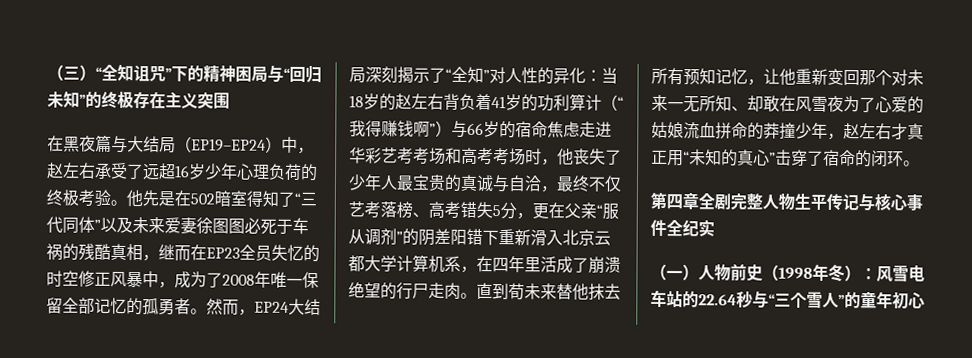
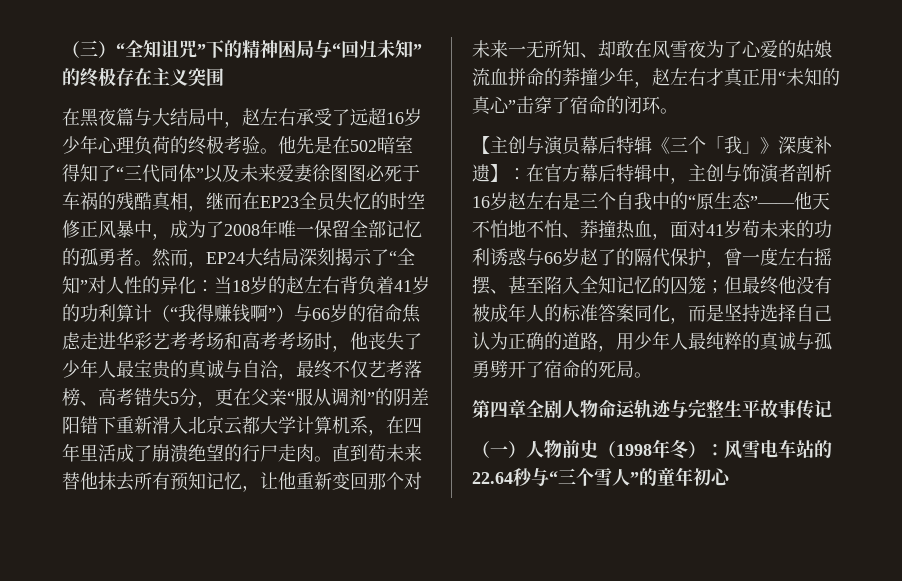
- 在黑夜篇与大结局（EP19–EP24）中，赵左右承受了远超16岁少年心理负荷的终极考验。
+ 在黑夜篇与大结局中，赵左右承受了远超16岁少年心理负荷的终极考验。
- 第四章全剧完整人物生平传记与核心事件全纪实
+ 【主创与演员幕后特辑《三个「我」》深度补遗】：在官方幕后特辑中，主创与饰演者剖析16岁赵左右是三个自我中的“原生态”——他天不怕地不怕、莽撞热血，面对41岁荀未来的功利诱惑与66岁赵了的隔代保护，曾一度左右摇摆、甚至陷入全知记忆的囚笼；但最终他没有被成年人的标准答案同化，而是坚持选择自己认为正确的道路，用少年人最纯粹的真诚与孤勇劈开了宿命的死局。
+ 第四章全剧人物命运轨迹与完整生平故事传记

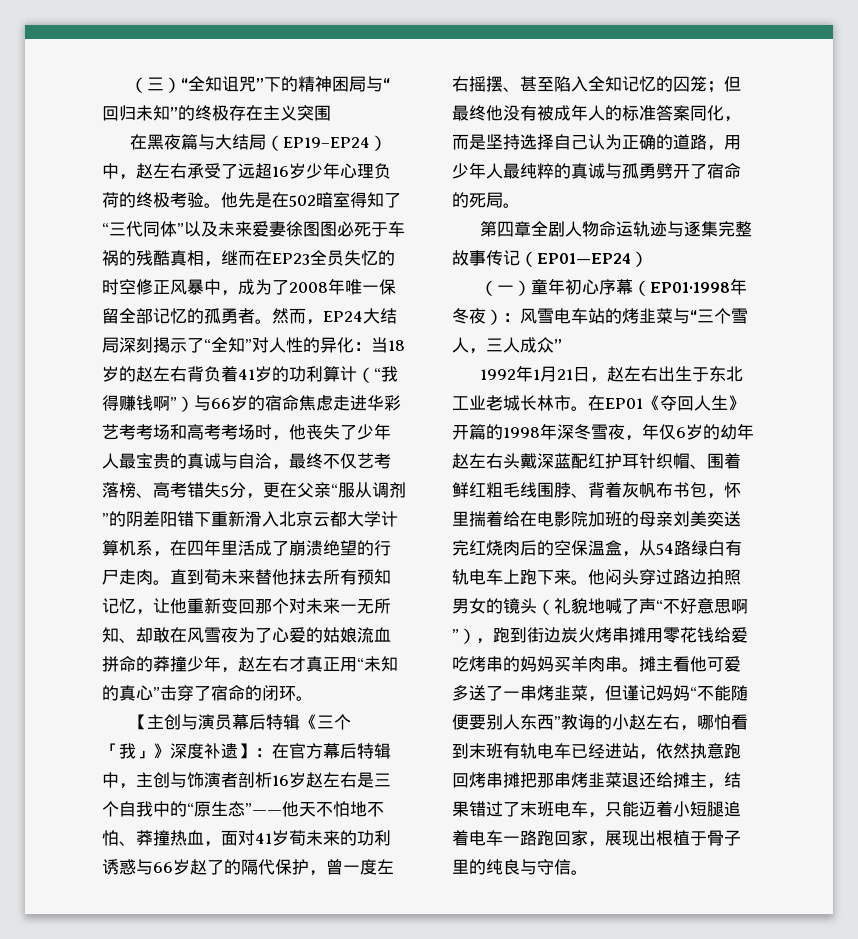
- 在黑夜篇与大结局中，赵左右承受了远超16岁少年心理负荷的终极考验。
+ 在黑夜篇与大结局（EP19–EP24）中，赵左右承受了远超16岁少年心理负荷的终极考验。
- 第四章全剧人物命运轨迹与完整生平故事传记
+ 第四章全剧人物命运轨迹与逐集完整故事传记（EP01—EP24）
- （一）人物前史（1998年冬）：风雪电车站的22.64秒与“三个雪人”的童年初心
+ （一）童年初心序幕（EP01·1998年冬夜）：风雪电车站的烤韭菜与“三个雪人，三人成众”
+ 1992年1月21日，赵左右出生于东北工业老城长林市。在EP01《夺回人生》开篇的1998年深冬雪夜，年仅6岁的幼年赵左右头戴深蓝配红护耳针织帽、围着鲜红粗毛线围脖、背着灰帆布书包，怀里揣着给在电影院加班的母亲刘美奕送完红烧肉后的空保温盒，从54路绿白有轨电车上跑下来。他闷头穿过路边拍照男女的镜头（礼貌地喊了声“不好意思啊”），跑到街边炭火烤串摊用零花钱给爱吃烤串的妈妈买羊肉串。摊主看他可爱多送了一串烤韭菜，但谨记妈妈“不能随便要别人东西”教诲的小赵左右，哪怕看到末班有轨电车已经进站，依然执意跑回烤串摊把那串烤韭菜退还给摊主，结果错过了末班电车，只能迈着小短腿追着电车一路跑回家，展现出根植于骨子里的纯良与守信。

